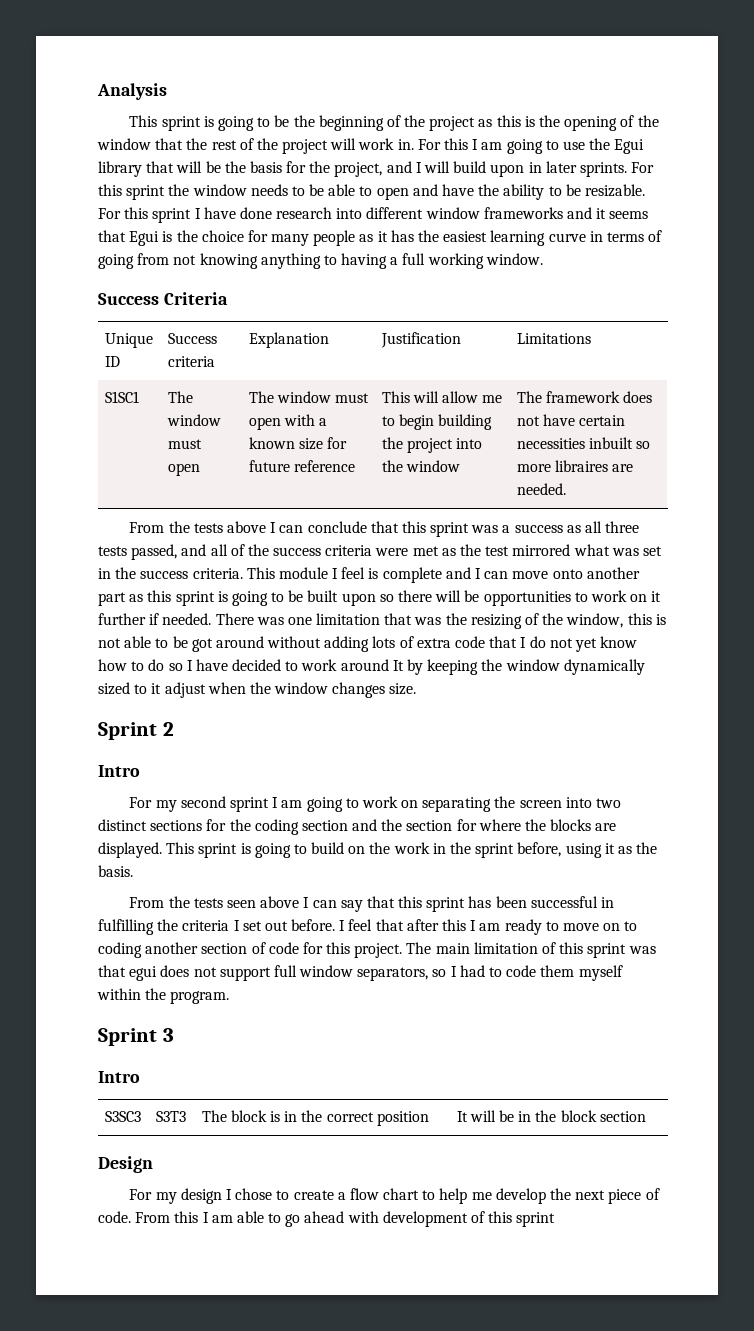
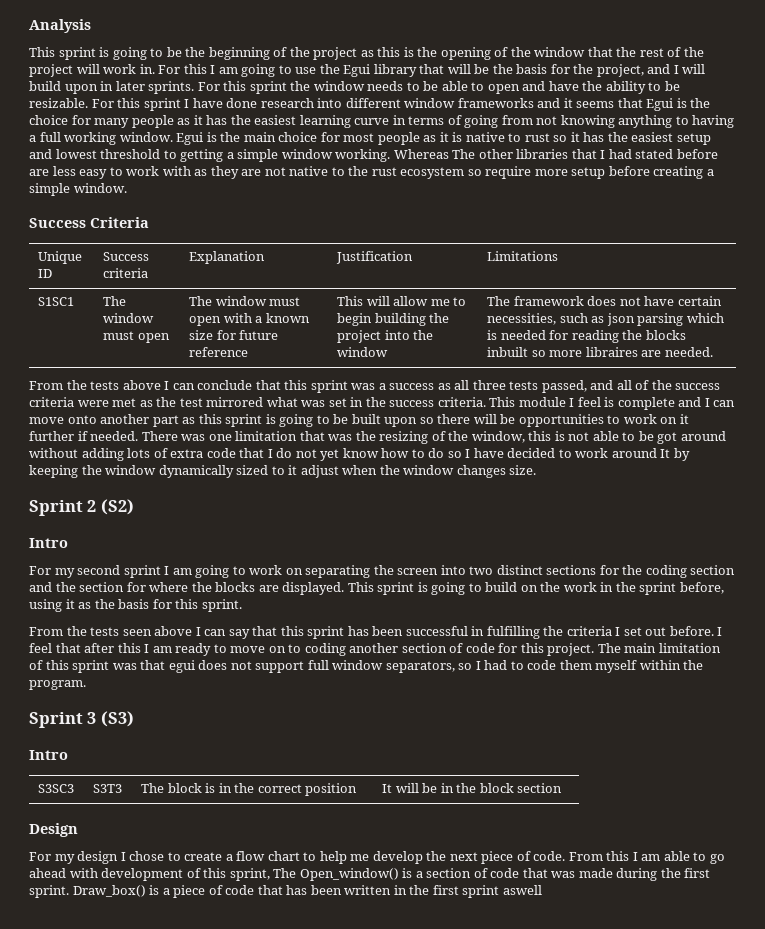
+ Egui is the main choice for most people as it is native to rust so it has the easiest setup and lowest threshold to getting a simple window working. Whereas The other libraries that I had stated before are less easy to work with as they are not native to the rust ecosystem so require more setup before creating a simple window.
- The framework does not have certain necessities inbuilt so more libraires are needed.
+ The framework does not have certain necessities, such as json parsing which is needed for reading the blocks inbuilt so more libraires are needed.
- Sprint 2
+ Sprint 2 (S2)
- This sprint is going to build on the work in the sprint before, using it as the basis.
+ This sprint is going to build on the work in the sprint before, using it as the basis for this sprint.
- Sprint 3
+ Sprint 3 (S3)
- From this I am able to go ahead with development of this sprint
+ From this I am able to go ahead with development of this sprint, The Open_window() is a section of code that was made during the first sprint. Draw_box() is a piece of code that has been written in the first sprint aswell

